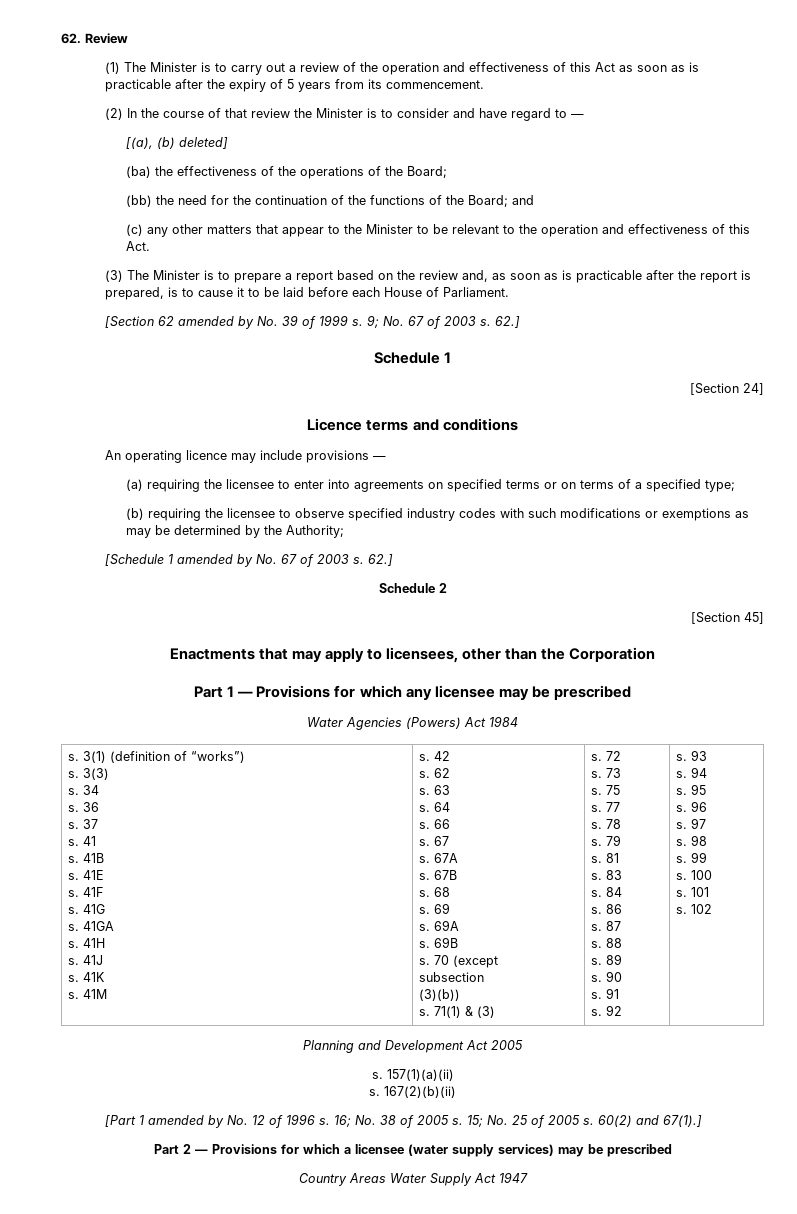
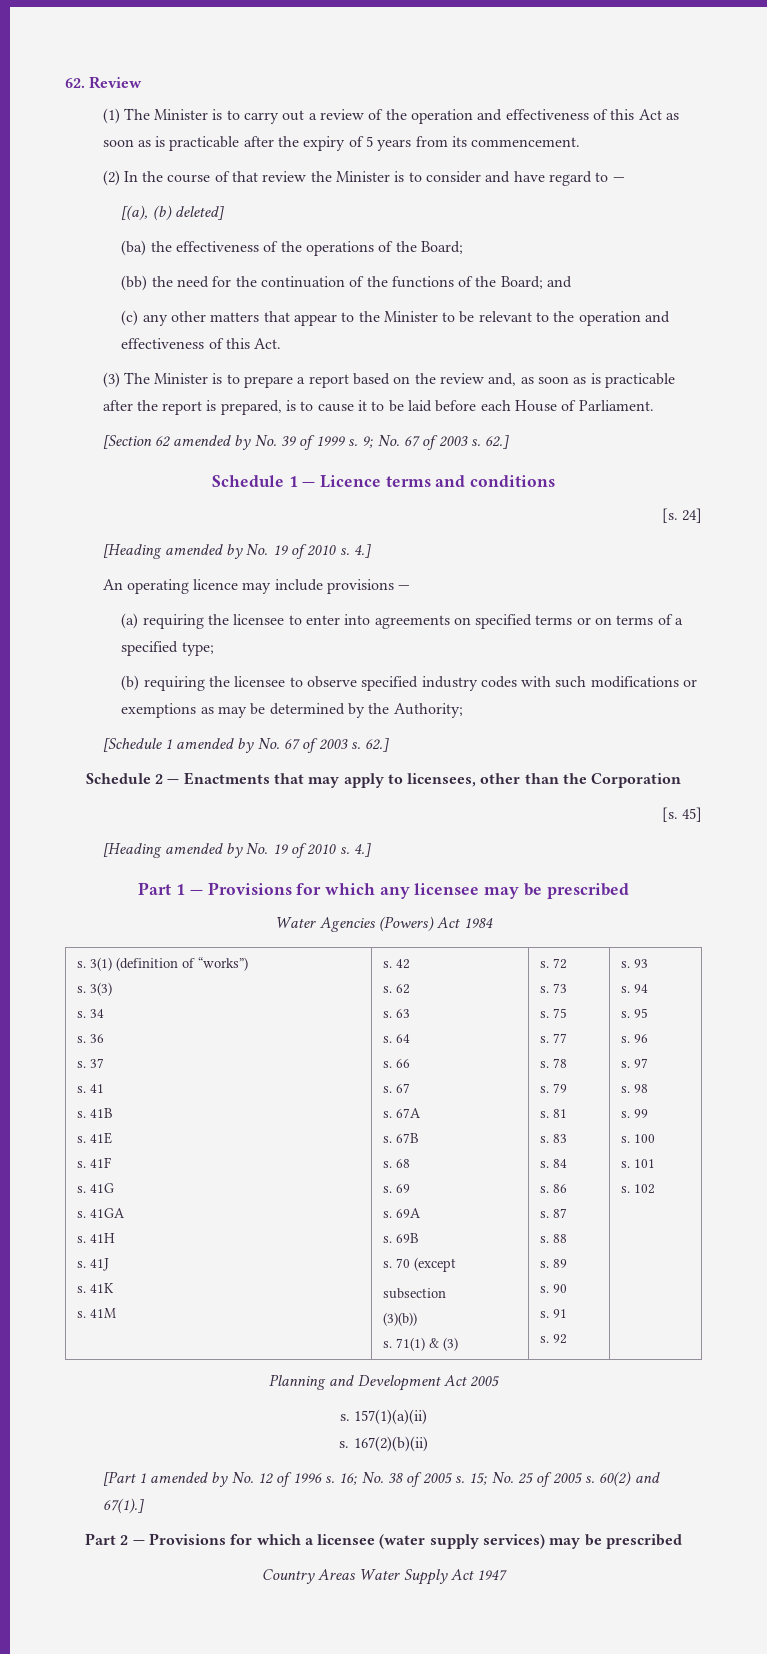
- Schedule 1
- [Section 24]
- Licence terms and conditions
+ Schedule 1 — Licence terms and conditions
+ [s. 24]
+ [Heading amended by No. 19 of 2010 s. 4.]
- Schedule 2
- [Section 45]
- Enactments that may apply to licensees, other than the Corporation
+ Schedule 2 — Enactments that may apply to licensees, other than the Corporation
+ [s. 45]
+ [Heading amended by No. 19 of 2010 s. 4.]

